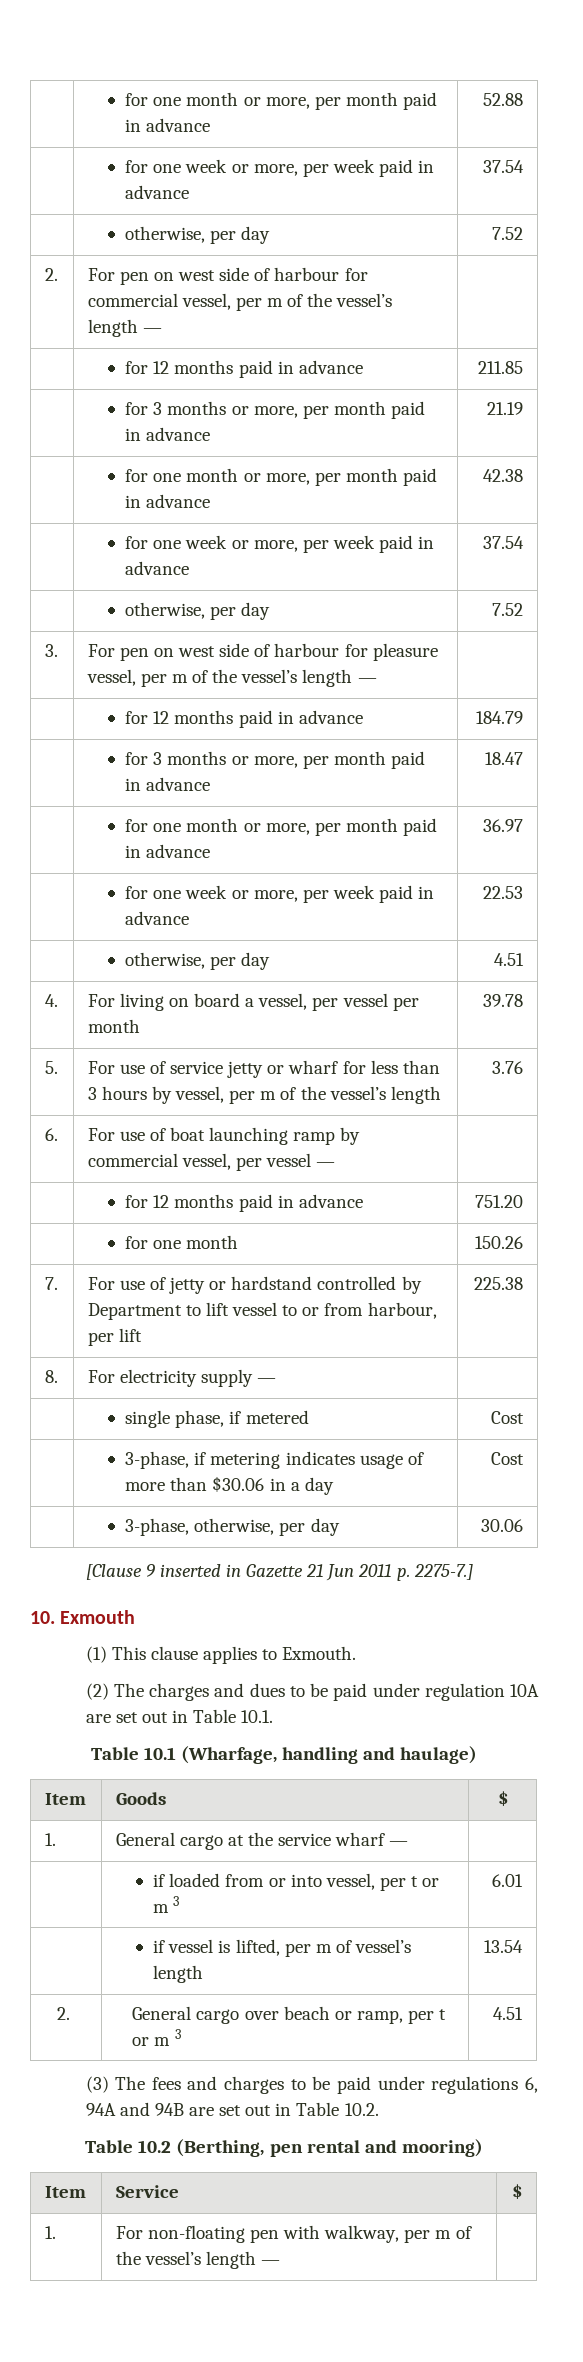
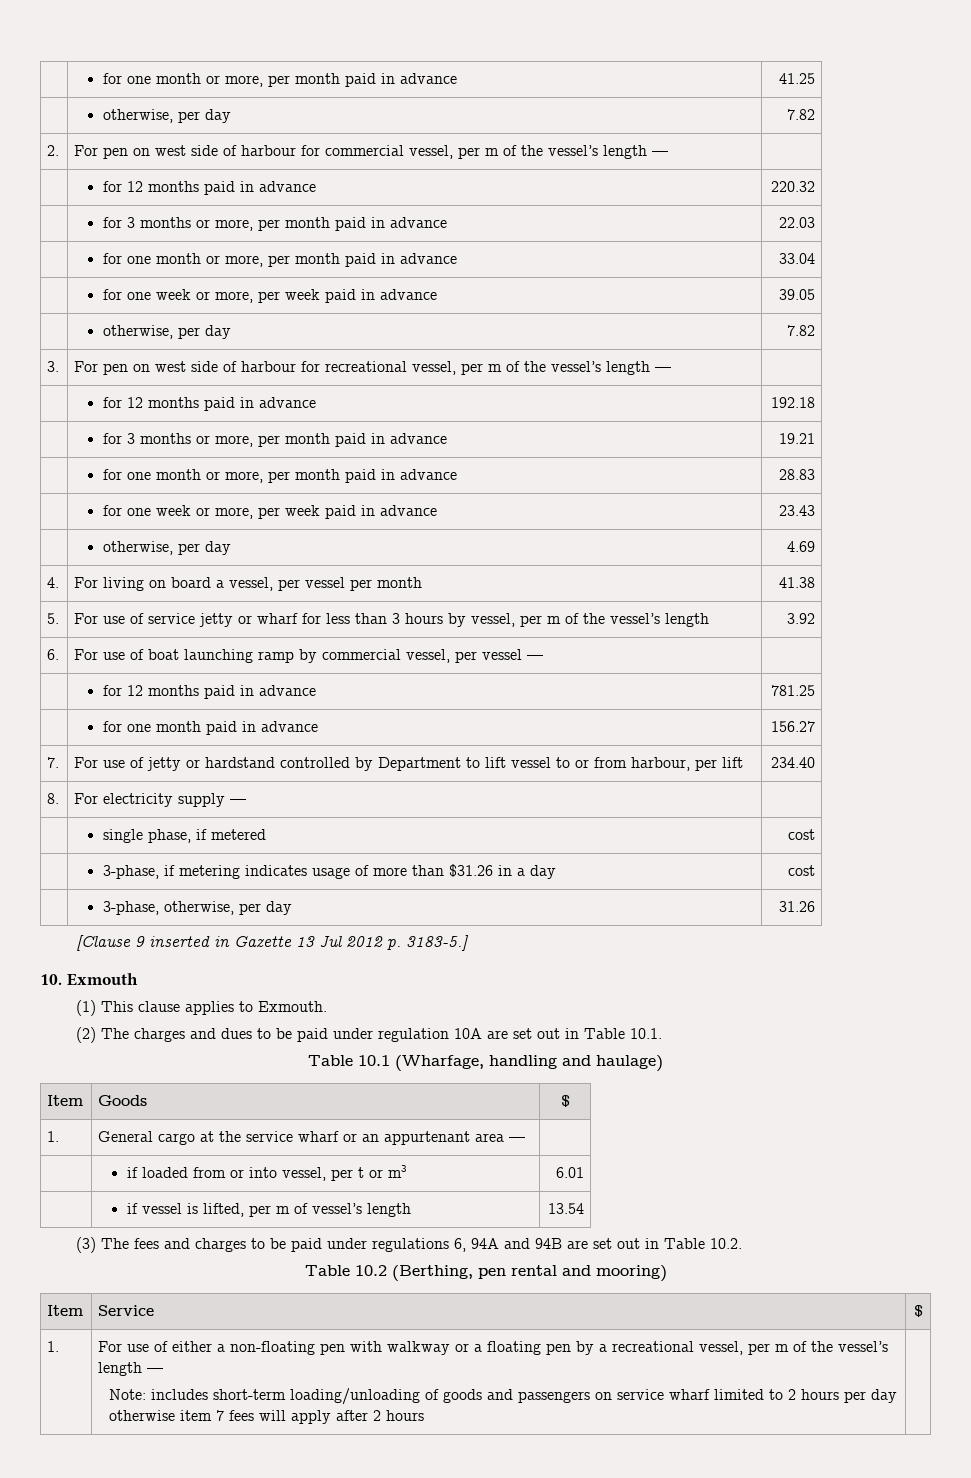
- | for one month or more, per month paid in advance | 52.88
- | for one week or more, per week paid in advance | 37.54
- | otherwise, per day | 7.52
+ | for one month or more, per month paid in advance | 41.25
+ | otherwise, per day | 7.82
- | for 12 months paid in advance | 211.85
+ | for 12 months paid in advance | 220.32
- | for 3 months or more, per month paid in advance | 21.19
+ | for 3 months or more, per month paid in advance | 22.03
- | for one month or more, per month paid in advance | 42.38
- | for one week or more, per week paid in advance | 37.54
- | otherwise, per day | 7.52
+ | for one month or more, per month paid in advance | 33.04
+ | for one week or more, per week paid in advance | 39.05
+ | otherwise, per day | 7.82
- 3. | For pen on west side of harbour for pleasure vessel, per m of the vessel’s length — |
+ 3. | For pen on west side of harbour for recreational vessel, per m of the vessel’s length — |
- | for 12 months paid in advance | 184.79
+ | for 12 months paid in advance | 192.18
- | for 3 months or more, per month paid in advance | 18.47
+ | for 3 months or more, per month paid in advance | 19.21
- | for one month or more, per month paid in advance | 36.97
+ | for one month or more, per month paid in advance | 28.83
- | for one week or more, per week paid in advance | 22.53
- | otherwise, per day | 4.51
+ | for one week or more, per week paid in advance | 23.43
+ | otherwise, per day | 4.69
- 4. | For living on board a vessel, per vessel per month | 39.78
+ 4. | For living on board a vessel, per vessel per month | 41.38
- 5. | For use of service jetty or wharf for less than 3 hours by vessel, per m of the vessel’s length | 3.76
+ 5. | For use of service jetty or wharf for less than 3 hours by vessel, per m of the vessel’s length | 3.92
- | for 12 months paid in advance | 751.20
- | for one month | 150.26
+ | for 12 months paid in advance | 781.25
+ | for one month paid in advance | 156.27
- 7. | For use of jetty or hardstand controlled by Department to lift vessel to or from harbour, per lift | 225.38
+ 7. | For use of jetty or hardstand controlled by Department to lift vessel to or from harbour, per lift | 234.40
- | single phase, if metered | Cost
+ | single phase, if metered | cost
- | 3-phase, if metering indicates usage of more than $30.06 in a day | Cost
+ | 3-phase, if metering indicates usage of more than $31.26 in a day | cost
- | 3-phase, otherwise, per day | 30.06
+ | 3-phase, otherwise, per day | 31.26
- [Clause 9 inserted in Gazette 21 Jun 2011 p. 2275-7.]
+ [Clause 9 inserted in Gazette 13 Jul 2012 p. 3183-5.]
- 1. | General cargo at the service wharf — |
+ 1. | General cargo at the service wharf or an appurtenant area — |
- | if loaded from or into vessel, per t or m 3 | 6.01
+ | if loaded from or into vessel, per t or m3 | 6.01
- 2. | General cargo over beach or ramp, per t or m 3 | 4.51
- For non-floating pen with walkway, per m of the vessel’s length —
+ For use of either a non-floating pen with walkway or a floating pen by a recreational vessel, per m of the vessel’s length —
+ Note: includes short-term loading/unloading of goods and passengers on service wharf limited to 2 hours per day otherwise item 7 fees will apply after 2 hours

